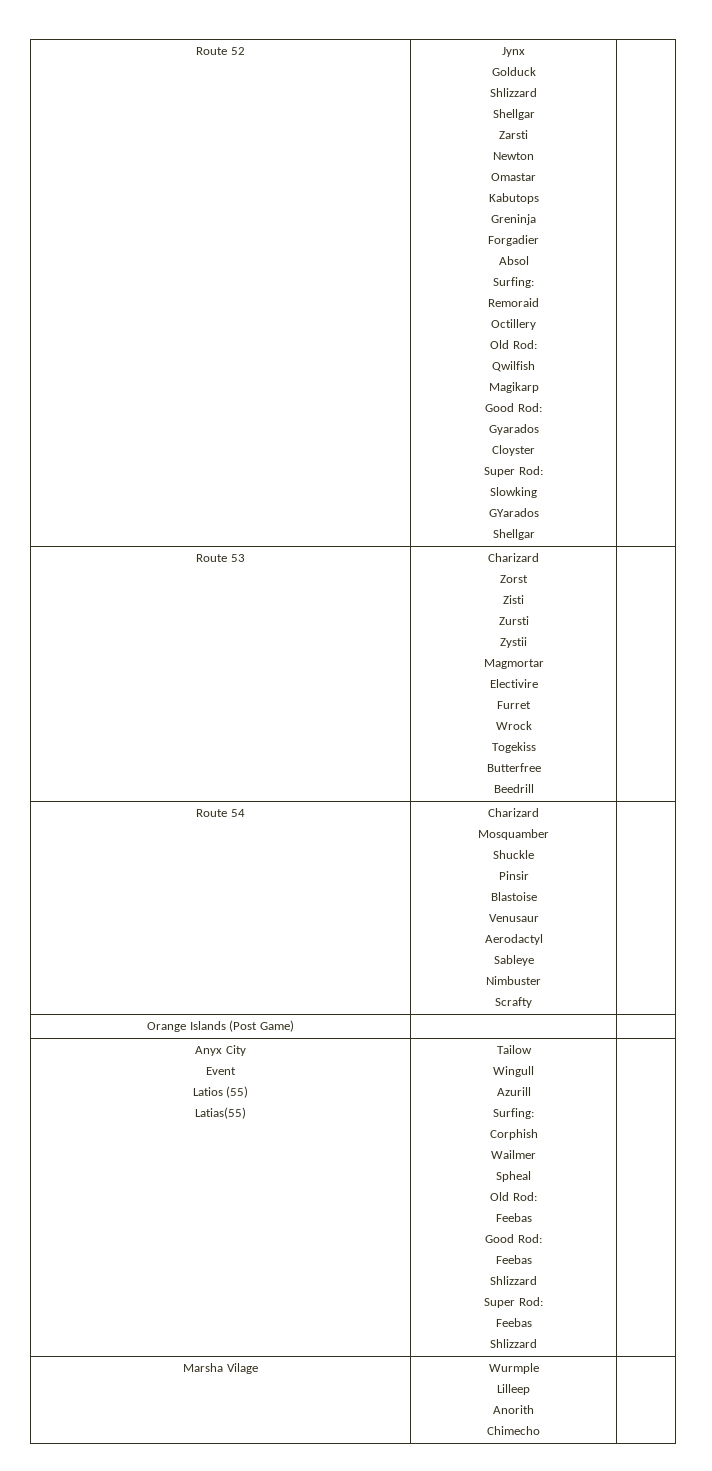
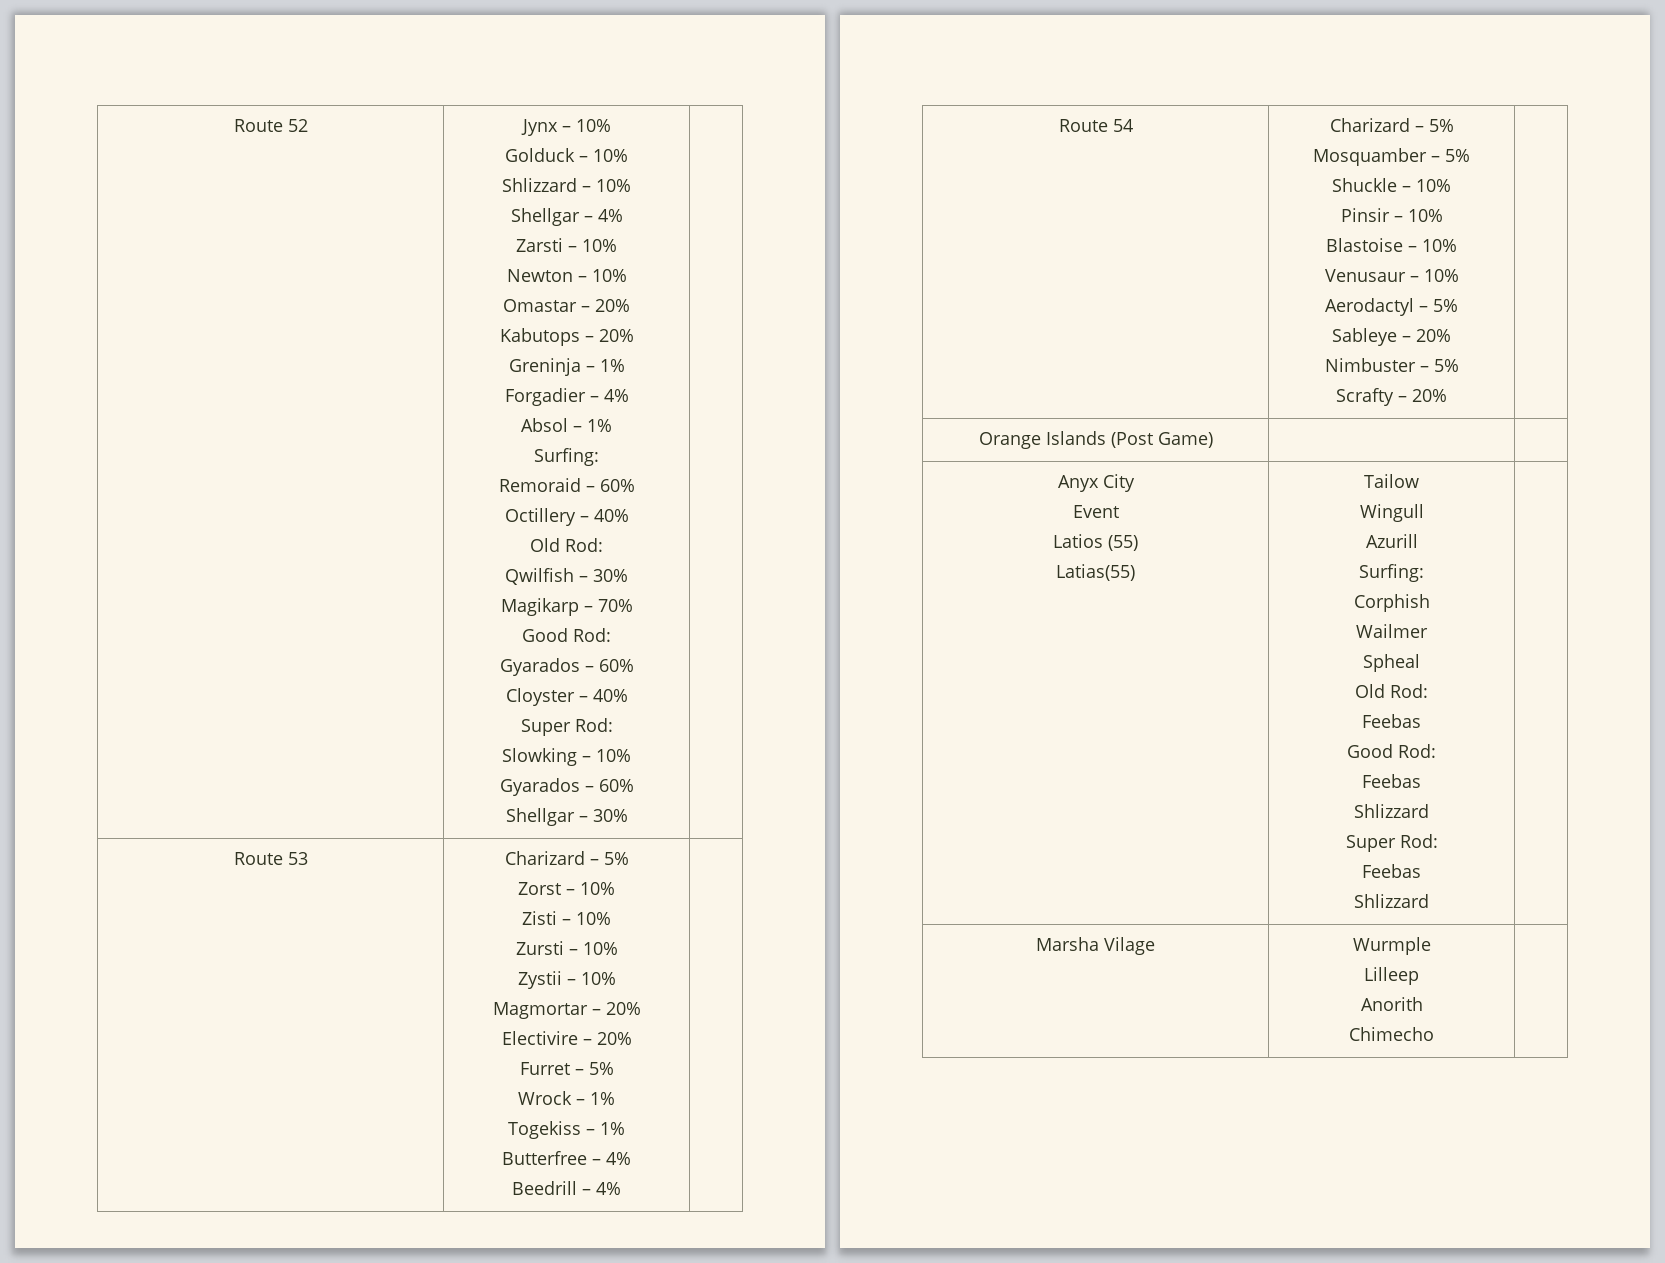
- Jynx
+ Jynx – 10%
- Golduck
- Shlizzard
- Shellgar
+ Golduck – 10%
+ Shlizzard – 10%
+ Shellgar – 4%
- Zarsti
+ Zarsti – 10%
- Newton
+ Newton – 10%
- Omastar
+ Omastar – 20%
- Kabutops
+ Kabutops – 20%
- Greninja
+ Greninja – 1%
- Forgadier
+ Forgadier – 4%
- Absol
+ Absol – 1%
- Remoraid
+ Remoraid – 60%
- Octillery
+ Octillery – 40%
- Qwilfish
+ Qwilfish – 30%
- Magikarp
+ Magikarp – 70%
  Good Rod:
- Gyarados
+ Gyarados – 60%
- Cloyster
+ Cloyster – 40%
- Slowking
- GYarados
- Shellgar
+ Slowking – 10%
+ Gyarados – 60%
+ Shellgar – 30%
- Route 53 | Charizard
- Zorst
- Zisti
- Zursti
- Zystii
- Magmortar
- Electivire
- Furret
- Wrock
- Togekiss
- Butterfree
- Beedrill |
+ Route 53 | Charizard – 5%
+ Zorst – 10%
+ Zisti – 10%
+ Zursti – 10%
+ Zystii – 10%
+ Magmortar – 20%
+ Electivire – 20%
+ Furret – 5%
+ Wrock – 1%
+ Togekiss – 1%
+ Butterfree – 4%
+ Beedrill – 4% |
- Route 54 | Charizard
- Mosquamber
- Shuckle
- Pinsir
- Blastoise
- Venusaur
- Aerodactyl
- Sableye
- Nimbuster
- Scrafty |
+ Route 54 | Charizard – 5%
+ Mosquamber – 5%
+ Shuckle – 10%
+ Pinsir – 10%
+ Blastoise – 10%
+ Venusaur – 10%
+ Aerodactyl – 5%
+ Sableye – 20%
+ Nimbuster – 5%
+ Scrafty – 20% |

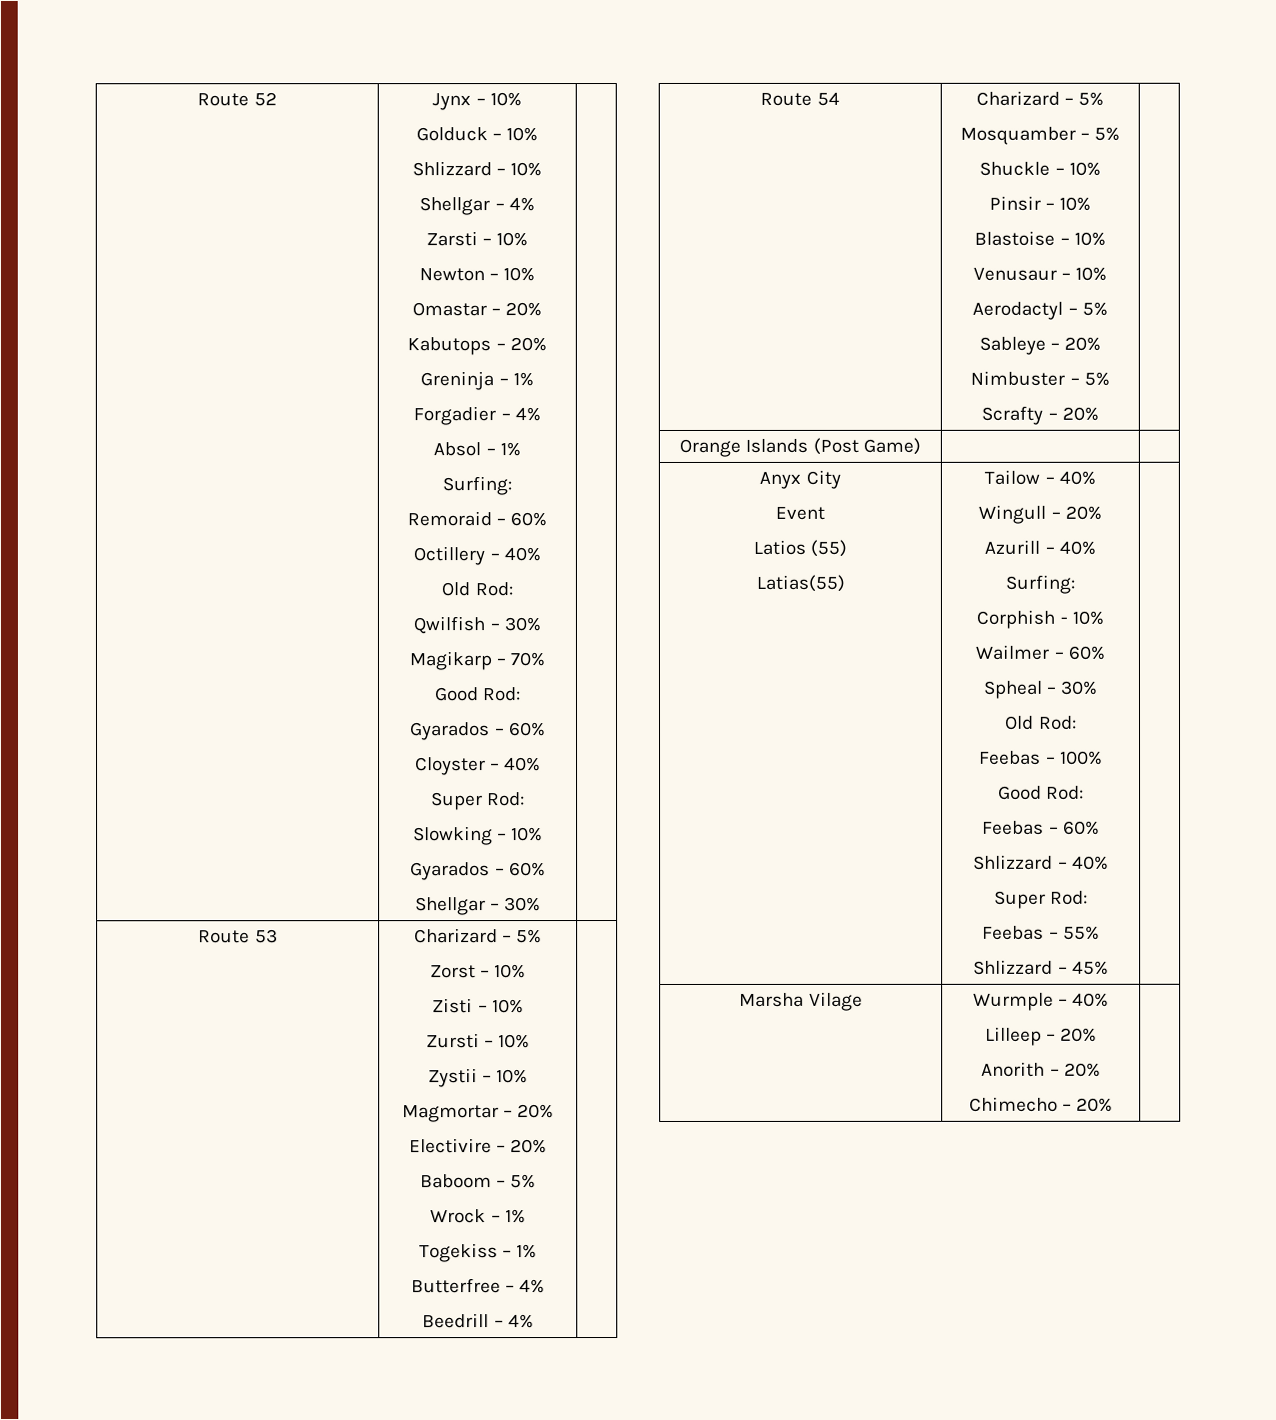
  Route 53 | Charizard – 5%
  Zorst – 10%
  Zisti – 10%
  Zursti – 10%
  Zystii – 10%
  Magmortar – 20%
  Electivire – 20%
- Furret – 5%
+ Baboom – 5%
- Tailow
+ Tailow – 40%
- Wingull
+ Wingull – 20%
- Azurill
+ Azurill – 40%
- Corphish
+ Corphish - 10%
- Wailmer
+ Wailmer – 60%
- Spheal
+ Spheal – 30%
  Old Rod:
- Feebas
+ Feebas – 100%
  Good Rod:
- Feebas
- Shlizzard
+ Feebas – 60%
+ Shlizzard – 40%
  Super Rod:
- Feebas
- Shlizzard
+ Feebas – 55%
+ Shlizzard – 45%
- Marsha Vilage | Wurmple
- Lilleep
- Anorith
- Chimecho |
+ Marsha Vilage | Wurmple – 40%
+ Lilleep – 20%
+ Anorith – 20%
+ Chimecho – 20% |

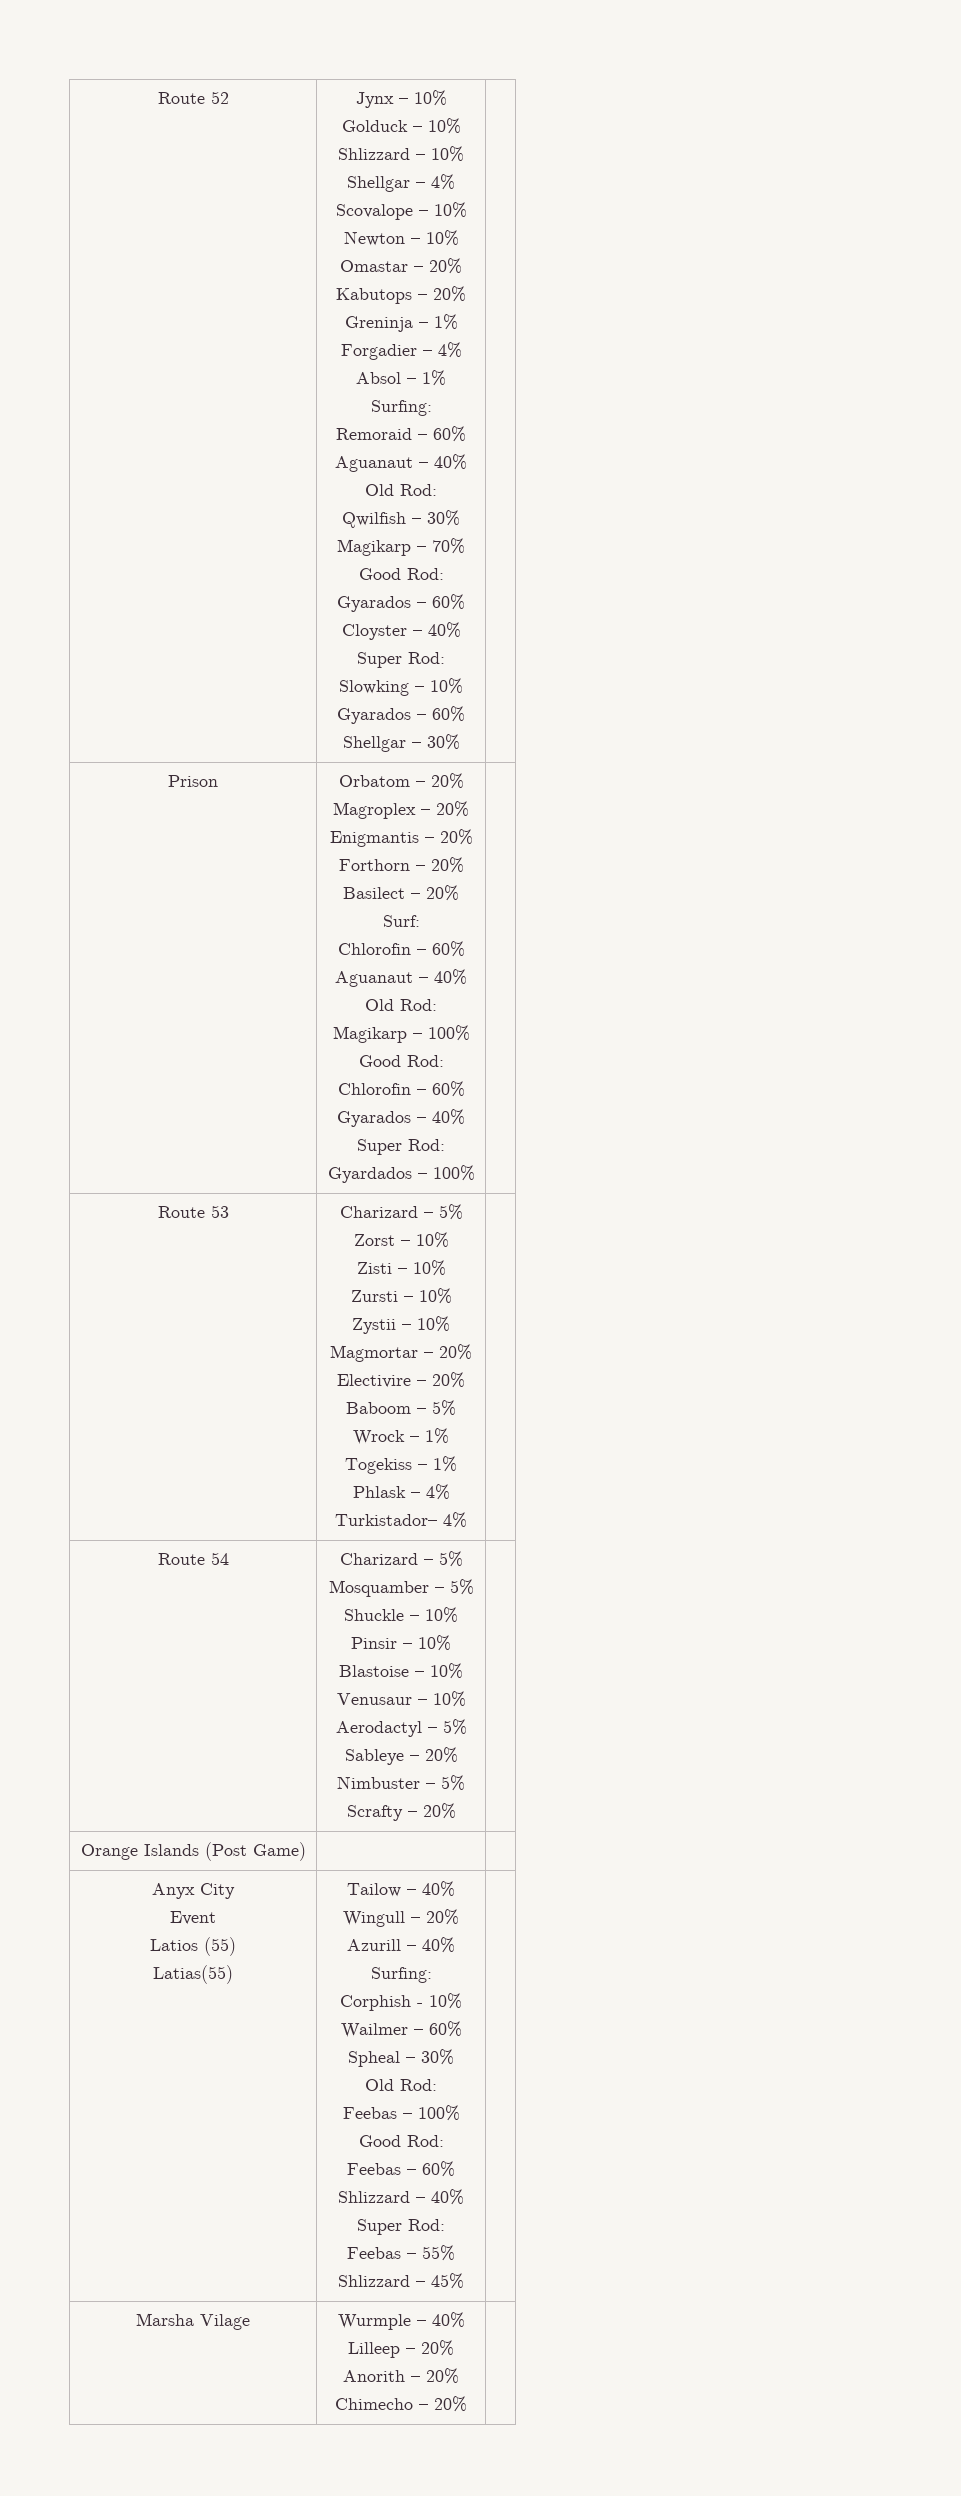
- Zarsti – 10%
+ Scovalope – 10%
  Remoraid – 60%
- Octillery – 40%
+ Aguanaut – 40%
+ Prison | Orbatom – 20%
+ Magroplex – 20%
+ Enigmantis – 20%
+ Forthorn – 20%
+ Basilect – 20%
+ Surf:
+ Chlorofin – 60%
+ Aguanaut – 40%
+ Old Rod:
+ Magikarp – 100%
+ Good Rod:
+ Chlorofin – 60%
+ Gyarados – 40%
+ Super Rod:
+ Gyardados – 100%
  Route 53 | Charizard – 5%
  Zorst – 10%
  Zisti – 10%
  Zursti – 10%
  Zystii – 10%
  Magmortar – 20%
  Electivire – 20%
  Baboom – 5%
  Wrock – 1%
  Togekiss – 1%
- Butterfree – 4%
- Beedrill – 4% |
+ Phlask – 4%
+ Turkistador– 4% |

